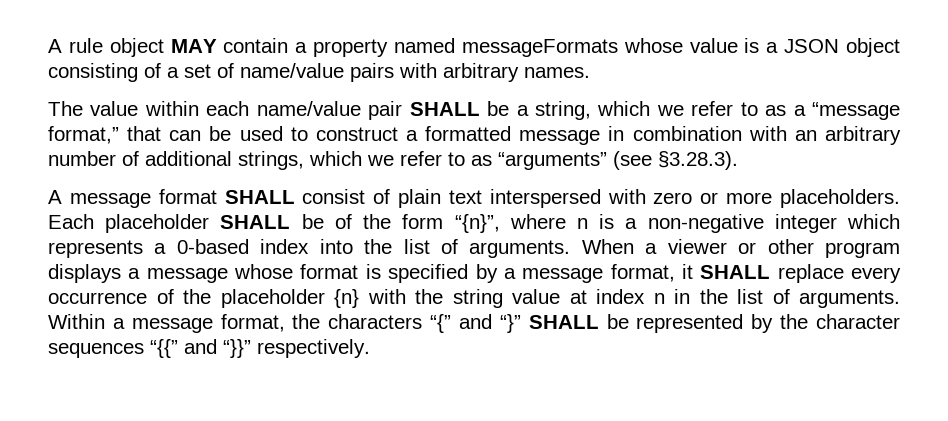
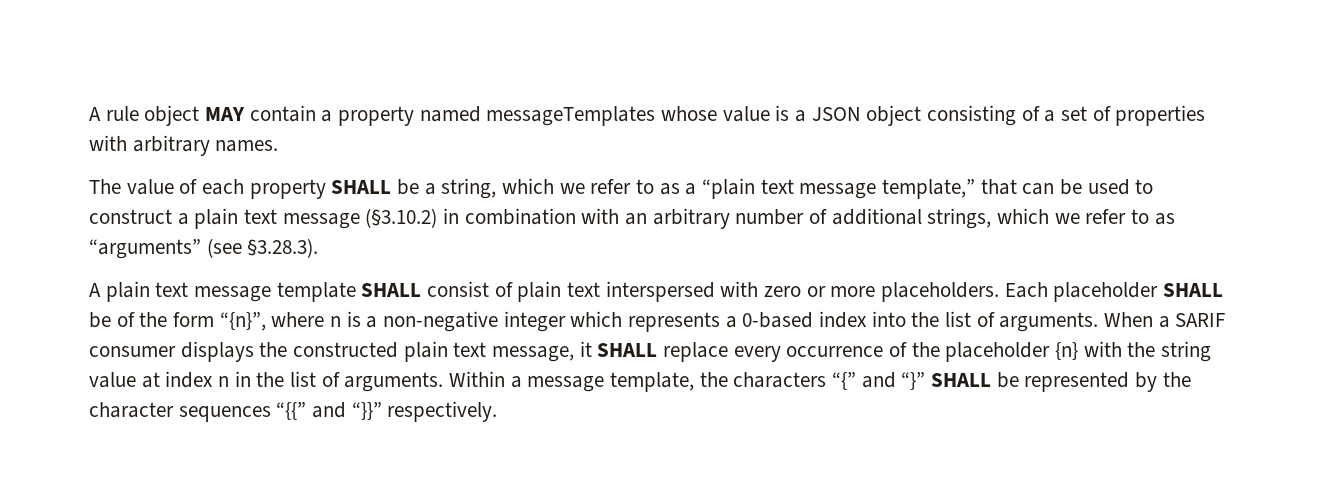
- A rule object MAY contain a property named messageFormats whose value is a JSON object consisting of a set of name/value pairs with arbitrary names.
+ A rule object MAY contain a property named messageTemplates whose value is a JSON object consisting of a set of properties with arbitrary names.
- The value within each name/value pair SHALL be a string, which we refer to as a “message format,” that can be used to construct a formatted message in combination with an arbitrary number of additional strings, which we refer to as “arguments” (see §3.28.3).
+ The value of each property SHALL be a string, which we refer to as a “plain text message template,” that can be used to construct a plain text message (§3.10.2) in combination with an arbitrary number of additional strings, which we refer to as “arguments” (see §3.28.3).
- A message format SHALL consist of plain text interspersed with zero or more placeholders.
+ A plain text message template SHALL consist of plain text interspersed with zero or more placeholders.
- When a viewer or other program displays a message whose format is specified by a message format, it SHALL replace every occurrence of the placeholder {n} with the string value at index n in the list of arguments.
+ When a SARIF consumer displays the constructed plain text message, it SHALL replace every occurrence of the placeholder {n} with the string value at index n in the list of arguments.
- Within a message format, the characters “{” and “}” SHALL be represented by the character sequences “{{” and “}}” respectively.
+ Within a message template, the characters “{” and “}” SHALL be represented by the character sequences “{{” and “}}” respectively.

